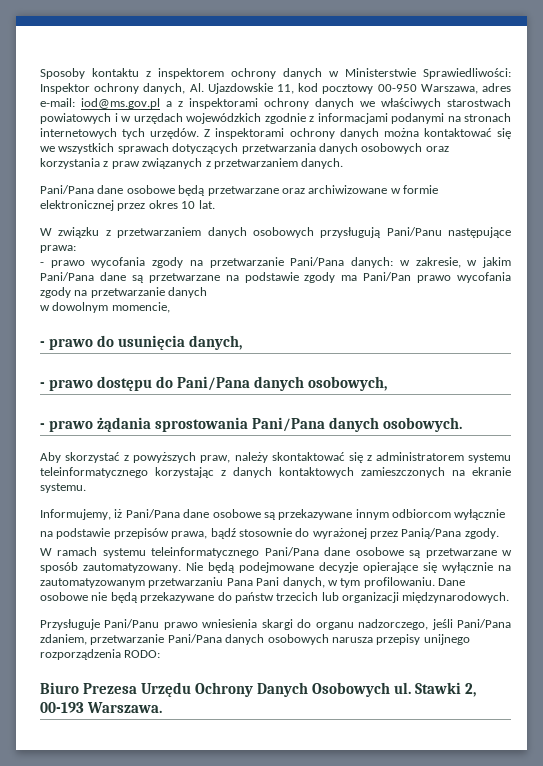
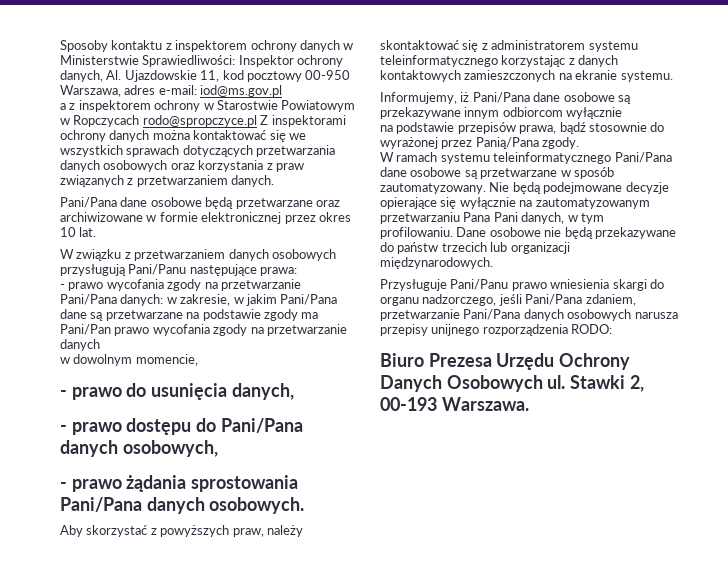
- Sposoby kontaktu z inspektorem ochrony danych w Ministerstwie Sprawiedliwości: Inspektor ochrony danych, Al. Ujazdowskie 11, kod pocztowy 00-950 Warszawa, adres e-mail: iod@ms.gov.pl a z inspektorami ochrony danych we właściwych starostwach powiatowych i w urzędach wojewódzkich zgodnie z informacjami podanymi na stronach internetowych tych urzędów. Z inspektorami ochrony danych można kontaktować się we wszystkich sprawach dotyczących przetwarzania danych osobowych oraz korzystania z praw związanych z przetwarzaniem danych.
+ Sposoby kontaktu z inspektorem ochrony danych w Ministerstwie Sprawiedliwości: Inspektor ochrony danych, Al. Ujazdowskie 11, kod pocztowy 00-950 Warszawa, adres e-mail: iod@ms.gov.pl
+ a z inspektorem ochrony w Starostwie Powiatowym w Ropczycach rodo@spropczyce.pl Z inspektorami ochrony danych można kontaktować się we wszystkich sprawach dotyczących przetwarzania danych osobowych oraz korzystania z praw związanych z przetwarzaniem danych.

